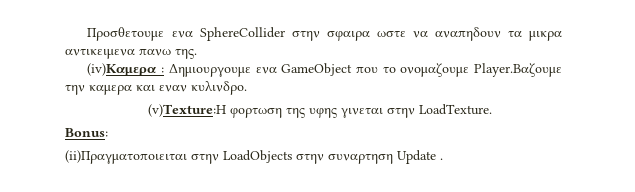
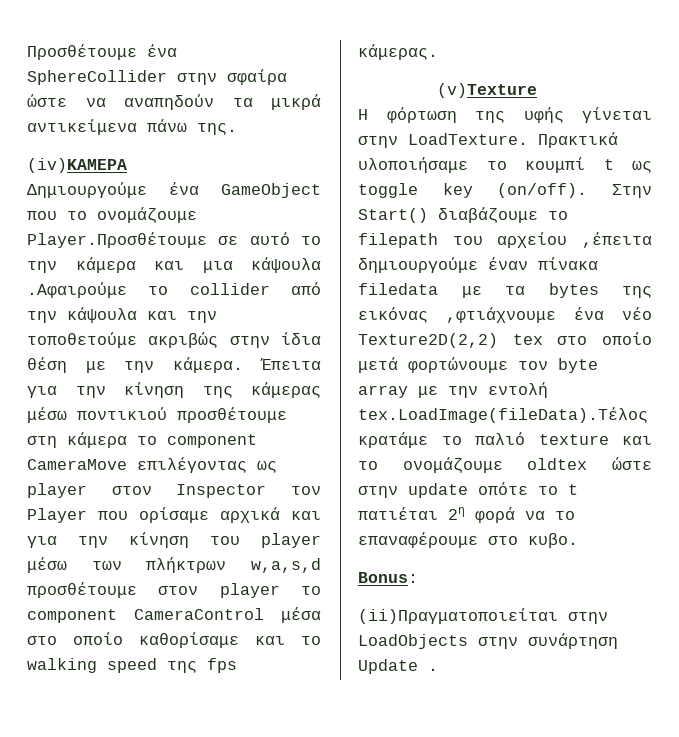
- Προσθετουμε ενα SphereCollider στην σφαιρα ωστε να αναπηδουν τα μικρα αντικειμενα πανω της.
- (iv)Καμερα : Δημιουργουμε ενα GameObject που το ονομαζουμε Player.Βαζουμε την καμερα και εναν κυλινδρο.
- (v)Texture:Η φορτωση της υφης γινεται στην LoadTexture.
+ Προσθέτουμε ένα SphereCollider στην σφαίρα ώστε να αναπηδούν τα μικρά αντικείμενα πάνω της.
+ (iv)ΚΑΜΕΡΑ
+ Δημιουργούμε ένα GameObject που το ονομάζουμε Player.Προσθέτουμε σε αυτό το την κάμερα και μια κάψουλα .Αφαιρούμε το collider από την κάψουλα και την τοποθετούμε ακριβώς στην ίδια θέση με την κάμερα. Έπειτα για την κίνηση της κάμερας μέσω ποντικιού προσθέτουμε στη κάμερα το component CameraMove επιλέγοντας ως player στον Inspector τον Player που ορίσαμε αρχικά και για την κίνηση του player μέσω των πλήκτρων w,a,s,d προσθέτουμε στον player το component CameraControl μέσα στο οποίο καθορίσαμε και το walking speed της fps κάμερας.
+ (v)Texture
+ Η φόρτωση της υφής γίνεται στην LoadTexture. Πρακτικά υλοποιήσαμε το κουμπί t ως toggle key (on/off). Στην Start() διαβάζουμε το filepath του αρχείου ,έπειτα δημιουργούμε έναν πίνακα filedata με τα bytes της εικόνας ,φτιάχνουμε ένα νέο Texture2D(2,2) tex στο οποίο μετά φορτώνουμε τον byte array με την εντολή tex.LoadImage(fileData).Τέλος κρατάμε το παλιό texture και το ονομάζουμε oldtex ώστε στην update οπότε το t πατιέται 2η φορά να το επαναφέρουμε στο κυβο.
- (ii)Πραγματοποιειται στην LoadObjects στην συναρτηση Update .
+ (ii)Πραγματοποιείται στην LoadObjects στην συνάρτηση Update .

